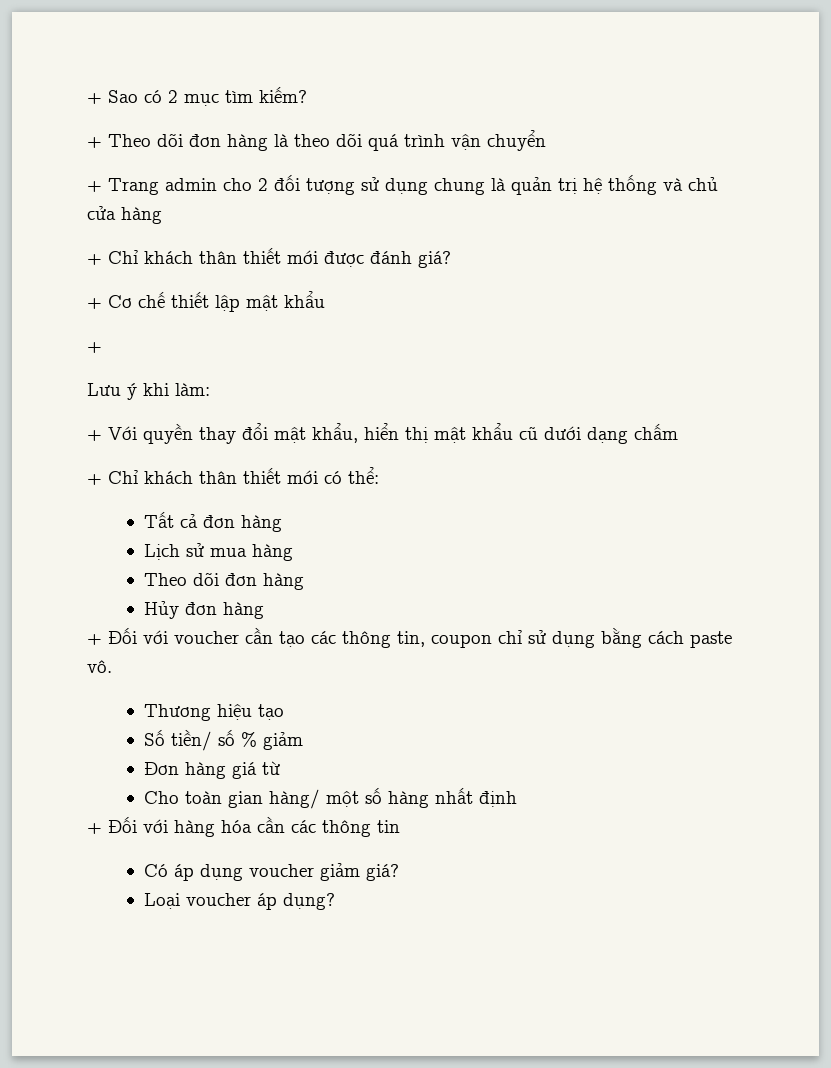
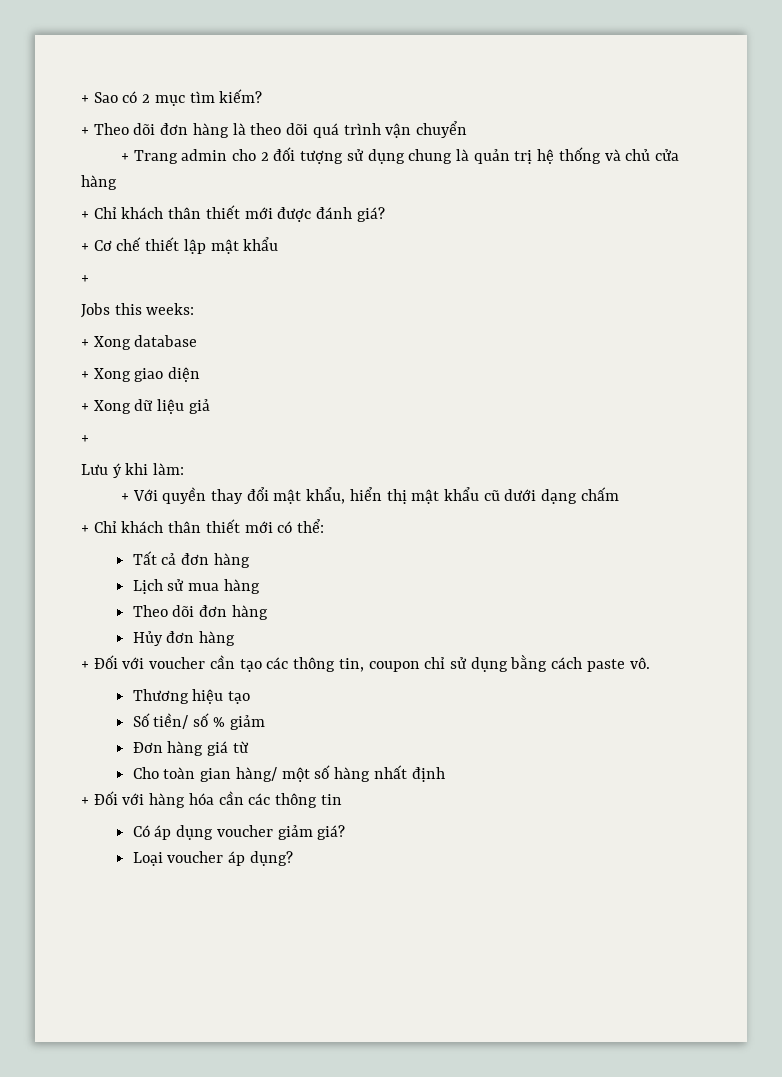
+ Jobs this weeks:
+ + Xong database
+ + Xong giao diện
+ + Xong dữ liệu giả
+ +

